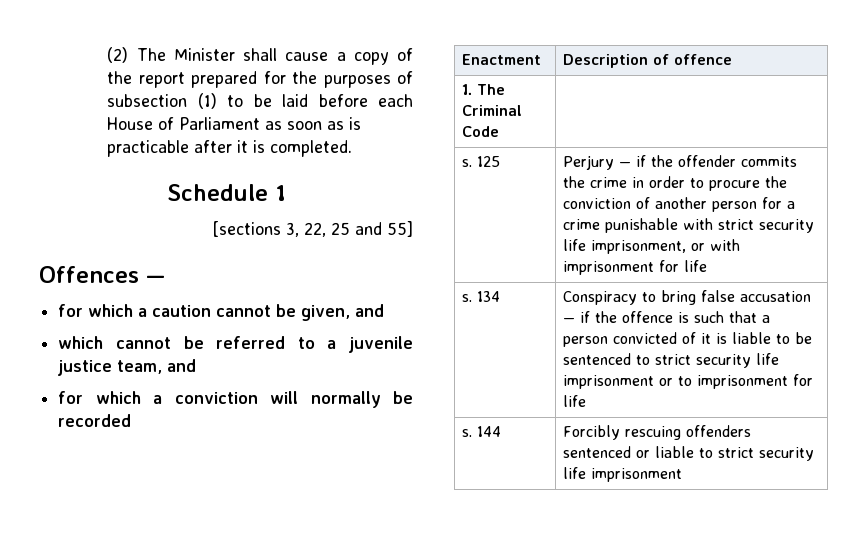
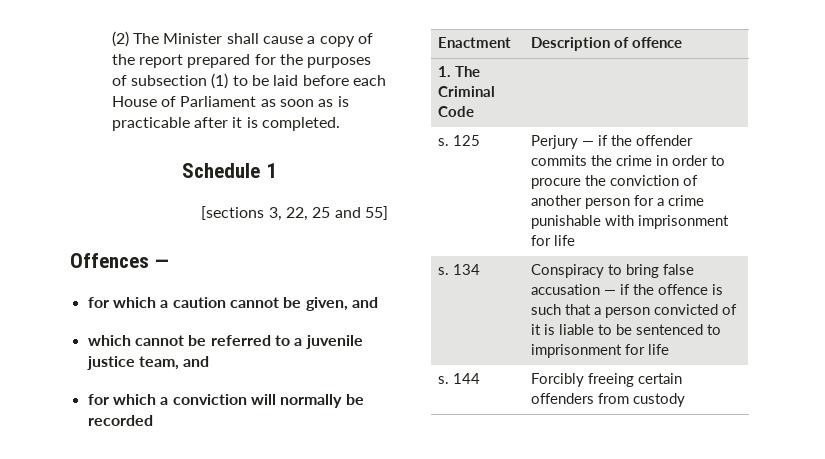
- s. 125 | Perjury — if the offender commits the crime in order to procure the conviction of another person for a crime punishable with strict security life imprisonment, or with imprisonment for life
+ s. 125 | Perjury — if the offender commits the crime in order to procure the conviction of another person for a crime punishable with imprisonment for life
- s. 134 | Conspiracy to bring false accusation — if the offence is such that a person convicted of it is liable to be sentenced to strict security life imprisonment or to imprisonment for life
+ s. 134 | Conspiracy to bring false accusation — if the offence is such that a person convicted of it is liable to be sentenced to imprisonment for life
- s. 144 | Forcibly rescuing offenders sentenced or liable to strict security life imprisonment
+ s. 144 | Forcibly freeing certain offenders from custody

